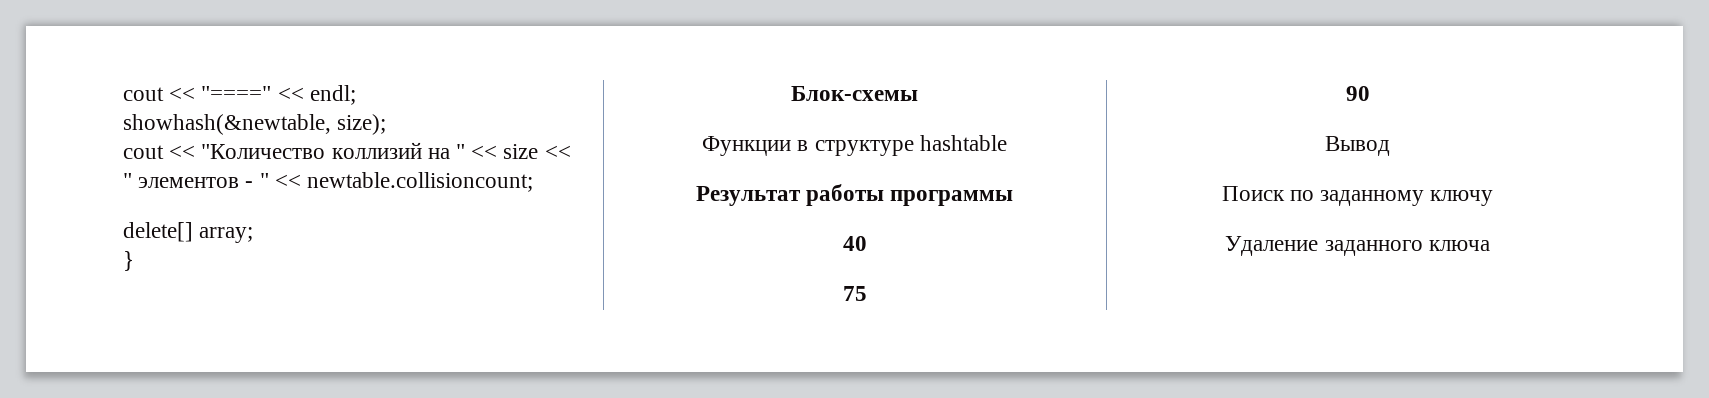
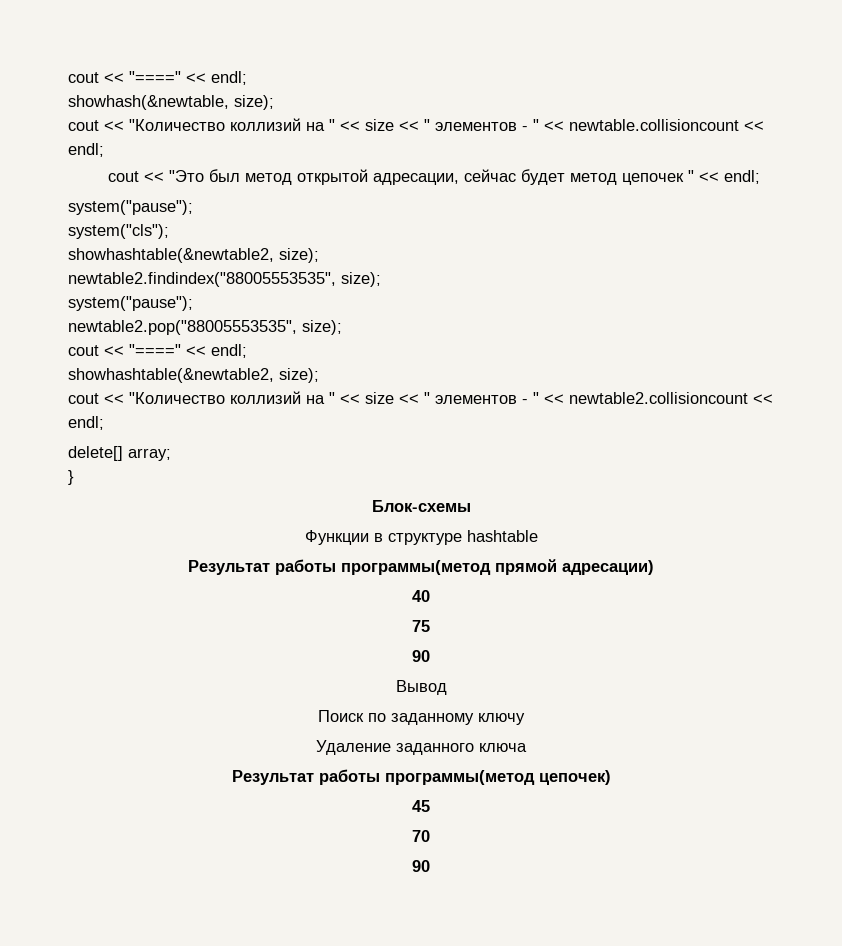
- cout << "Количество коллизий на " << size << " элементов - " << newtable.collisioncount;
+ cout << "Количество коллизий на " << size << " элементов - " << newtable.collisioncount << endl;
+ cout << "Это был метод открытой адресации, сейчас будет метод цепочек " << endl;
+ system("pause");
+ system("cls");
+ showhashtable(&newtable2, size);
+ newtable2.findindex("88005553535", size);
+ system("pause");
+ newtable2.pop("88005553535", size);
+ cout << "====" << endl;
+ showhashtable(&newtable2, size);
+ cout << "Количество коллизий на " << size << " элементов - " << newtable2.collisioncount << endl;
- Результат работы программы
+ Результат работы программы(метод прямой адресации)
+ Результат работы программы(метод цепочек)
+ 45
+ 70
+ 90

